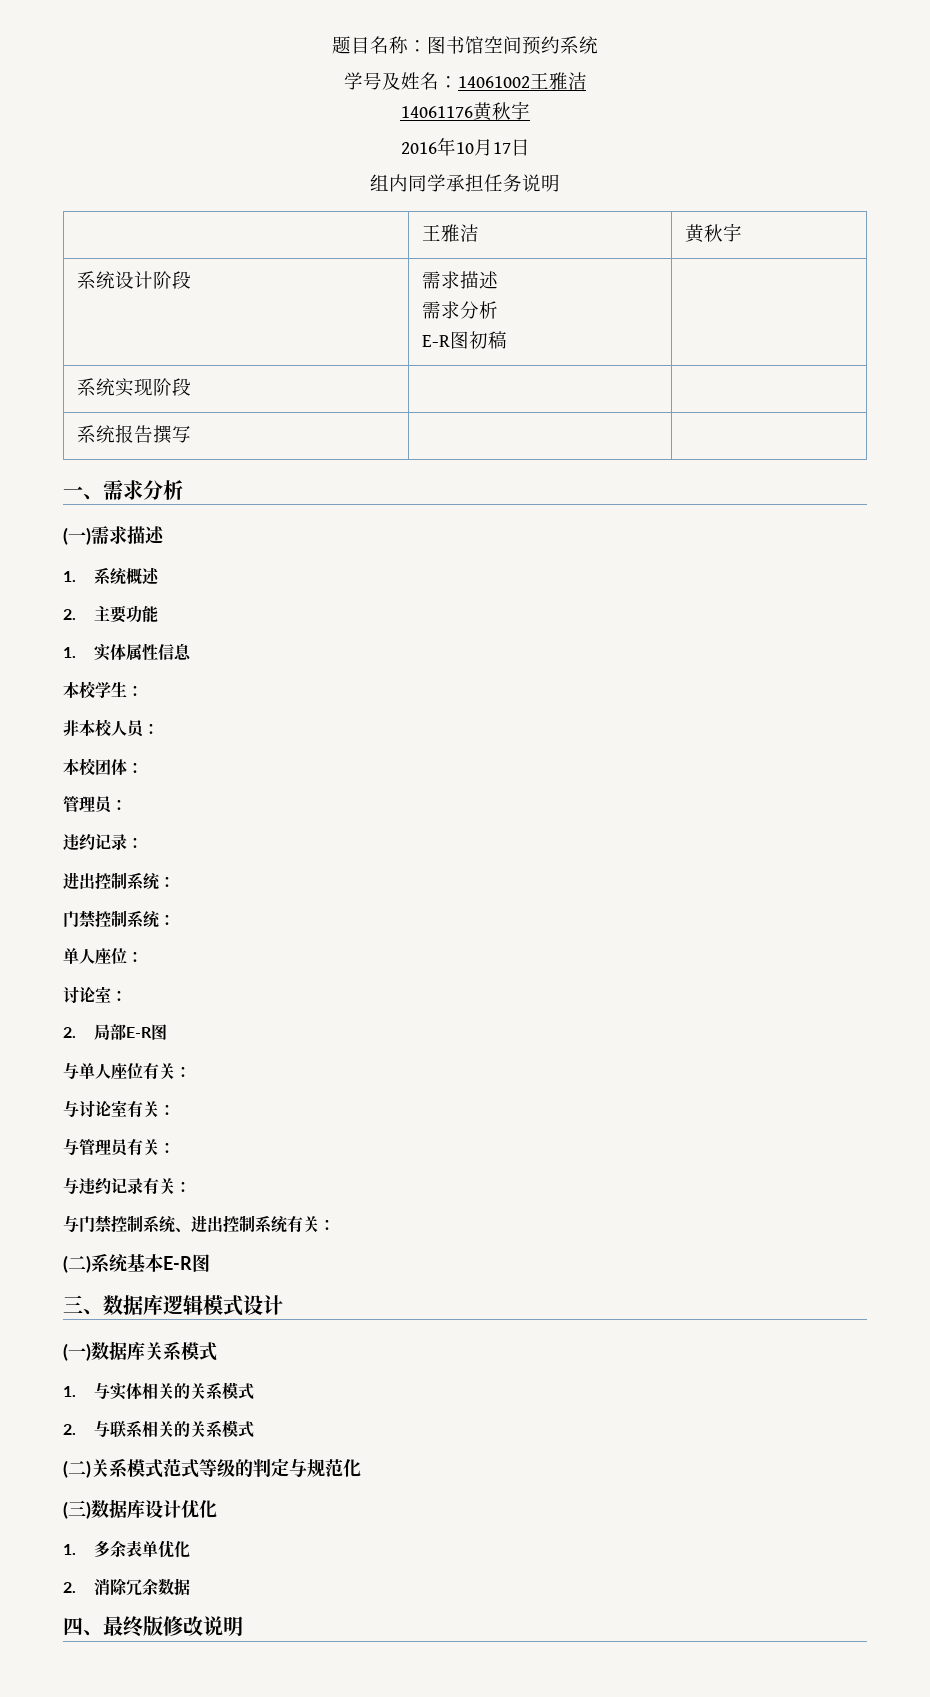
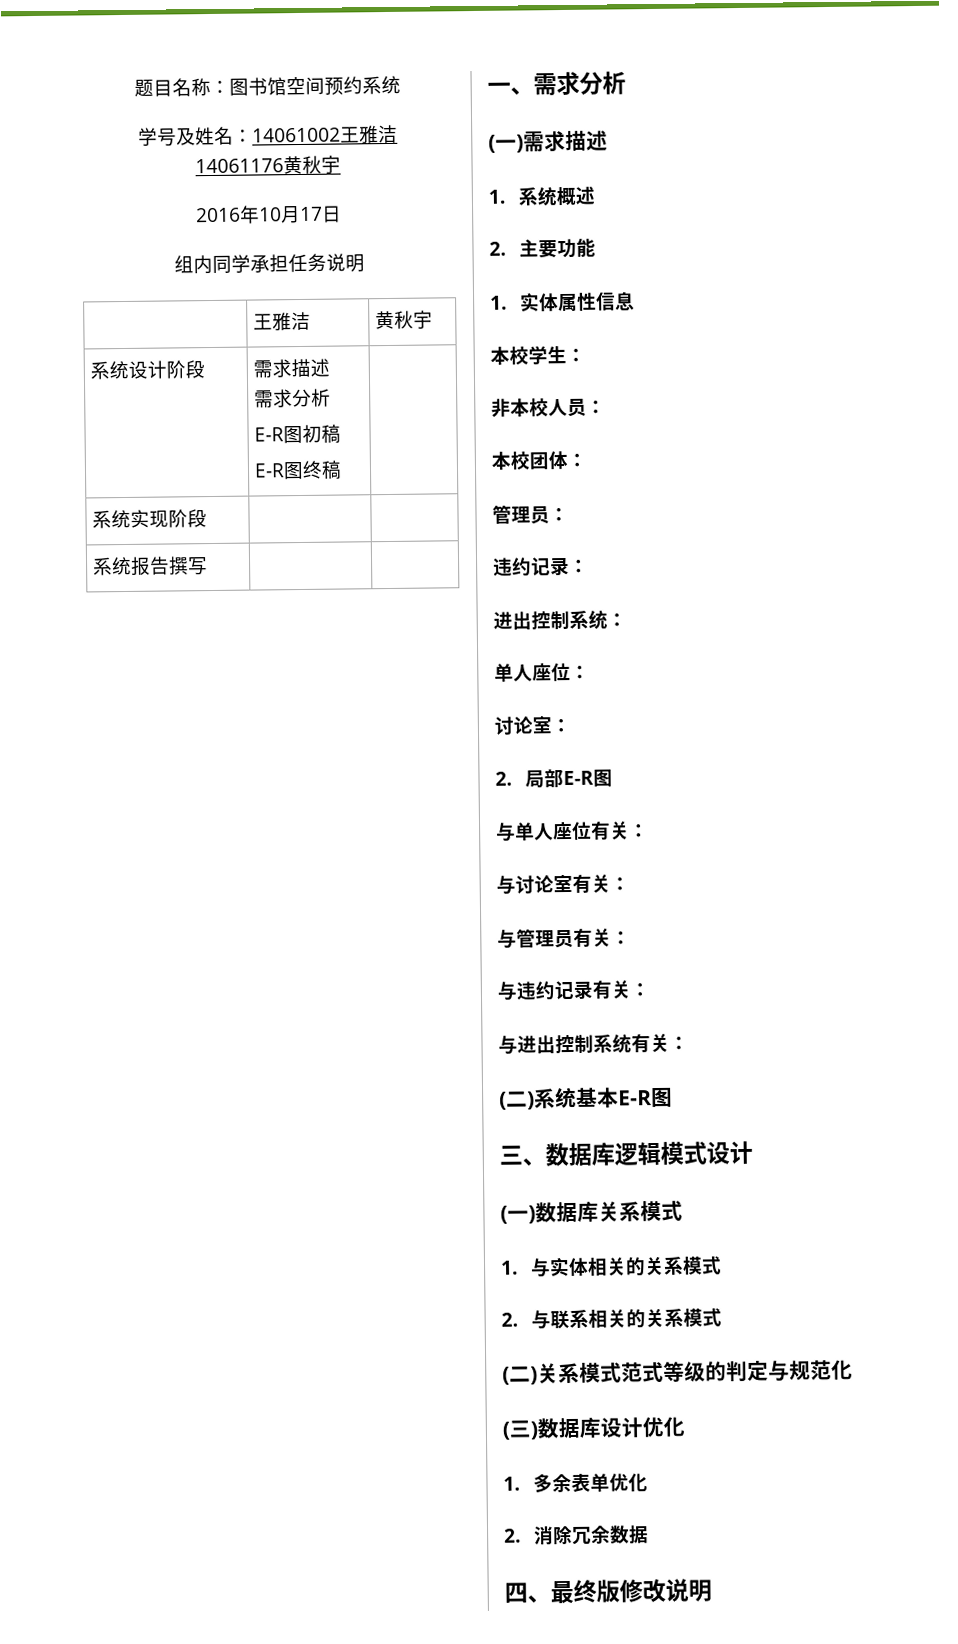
  系统设计阶段 | 需求描述
  需求分析
- E-R图初稿 |
+ E-R图初稿
+ E-R图终稿 |
- 门禁控制系统：
- 与门禁控制系统、进出控制系统有关：
+ 与进出控制系统有关：

